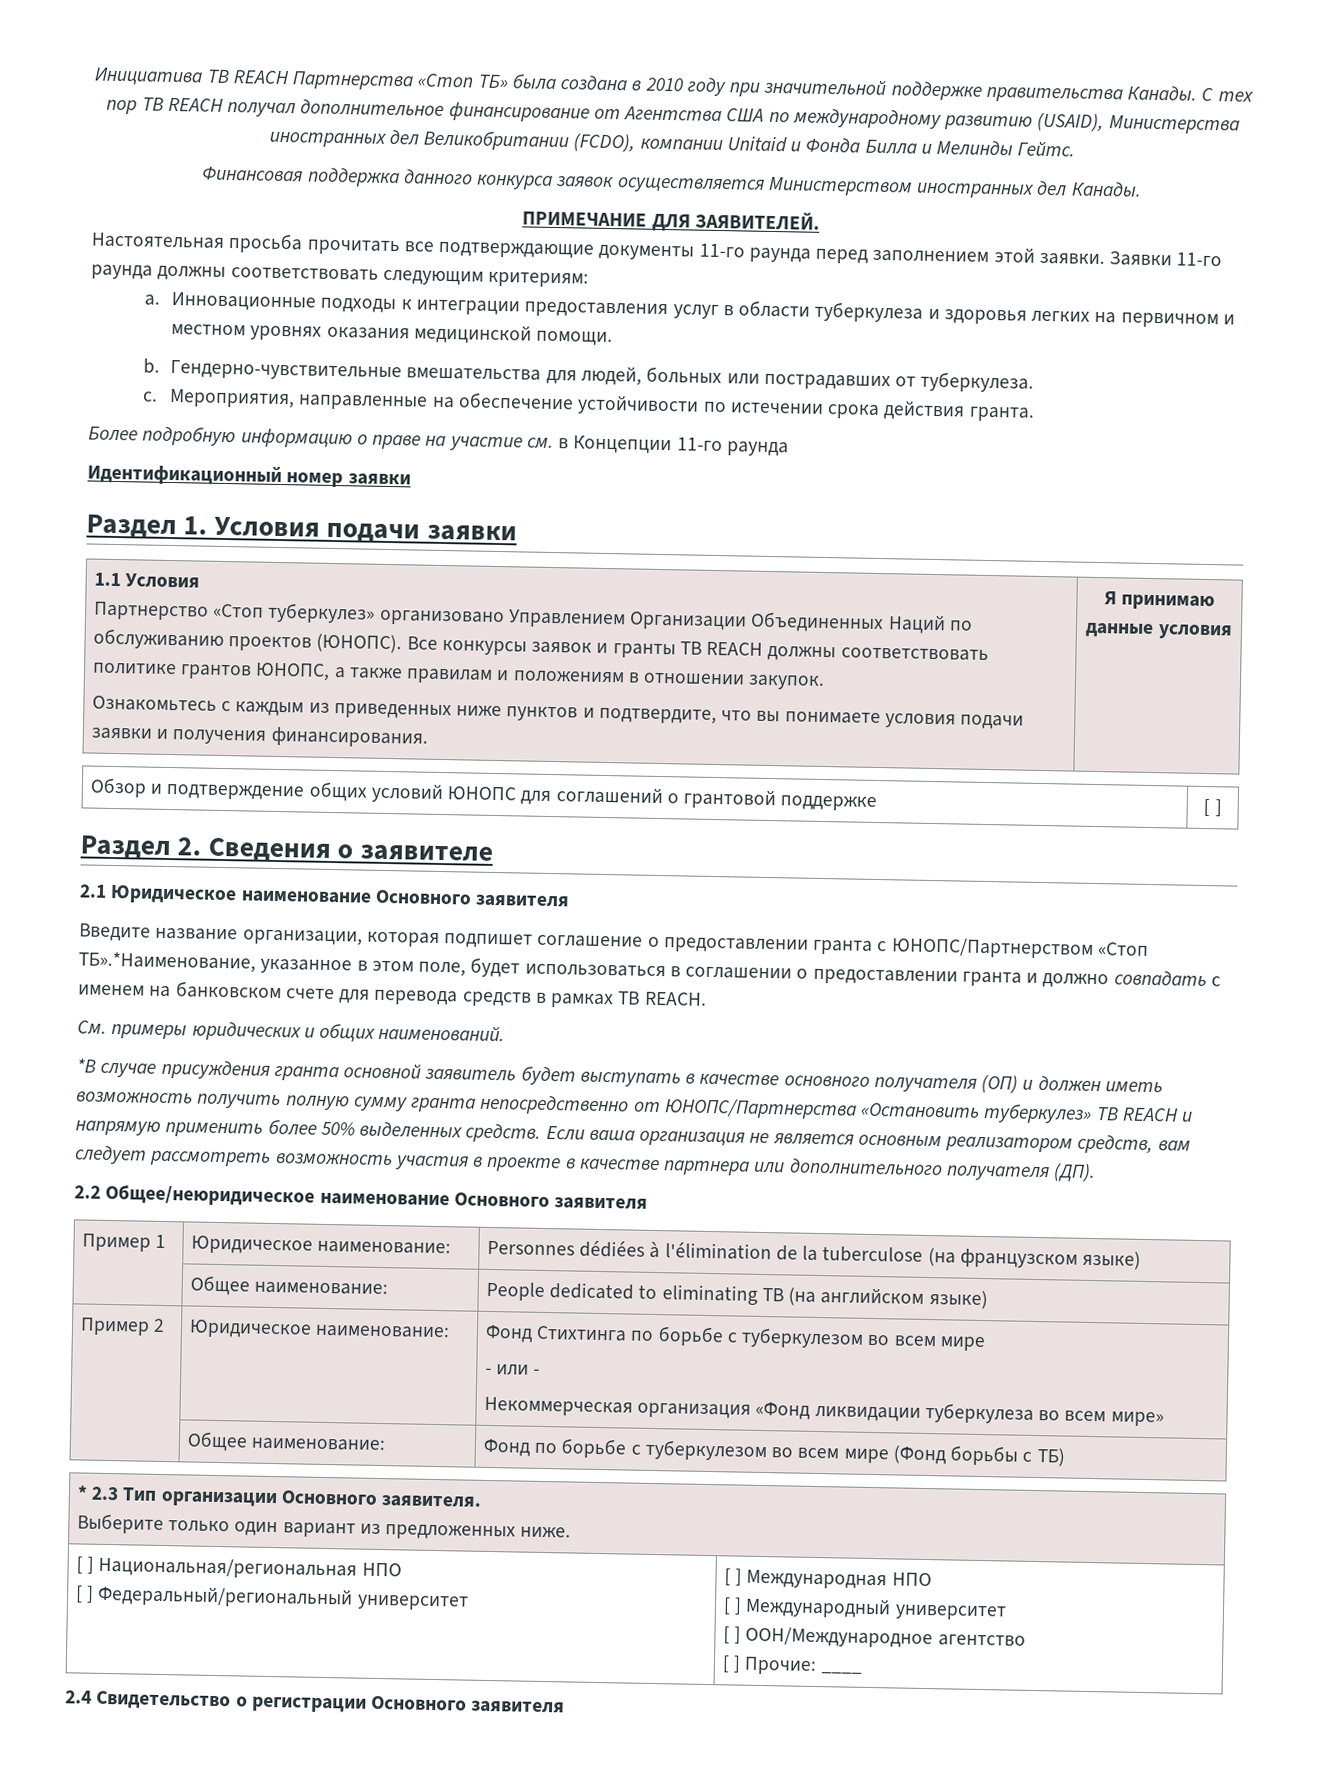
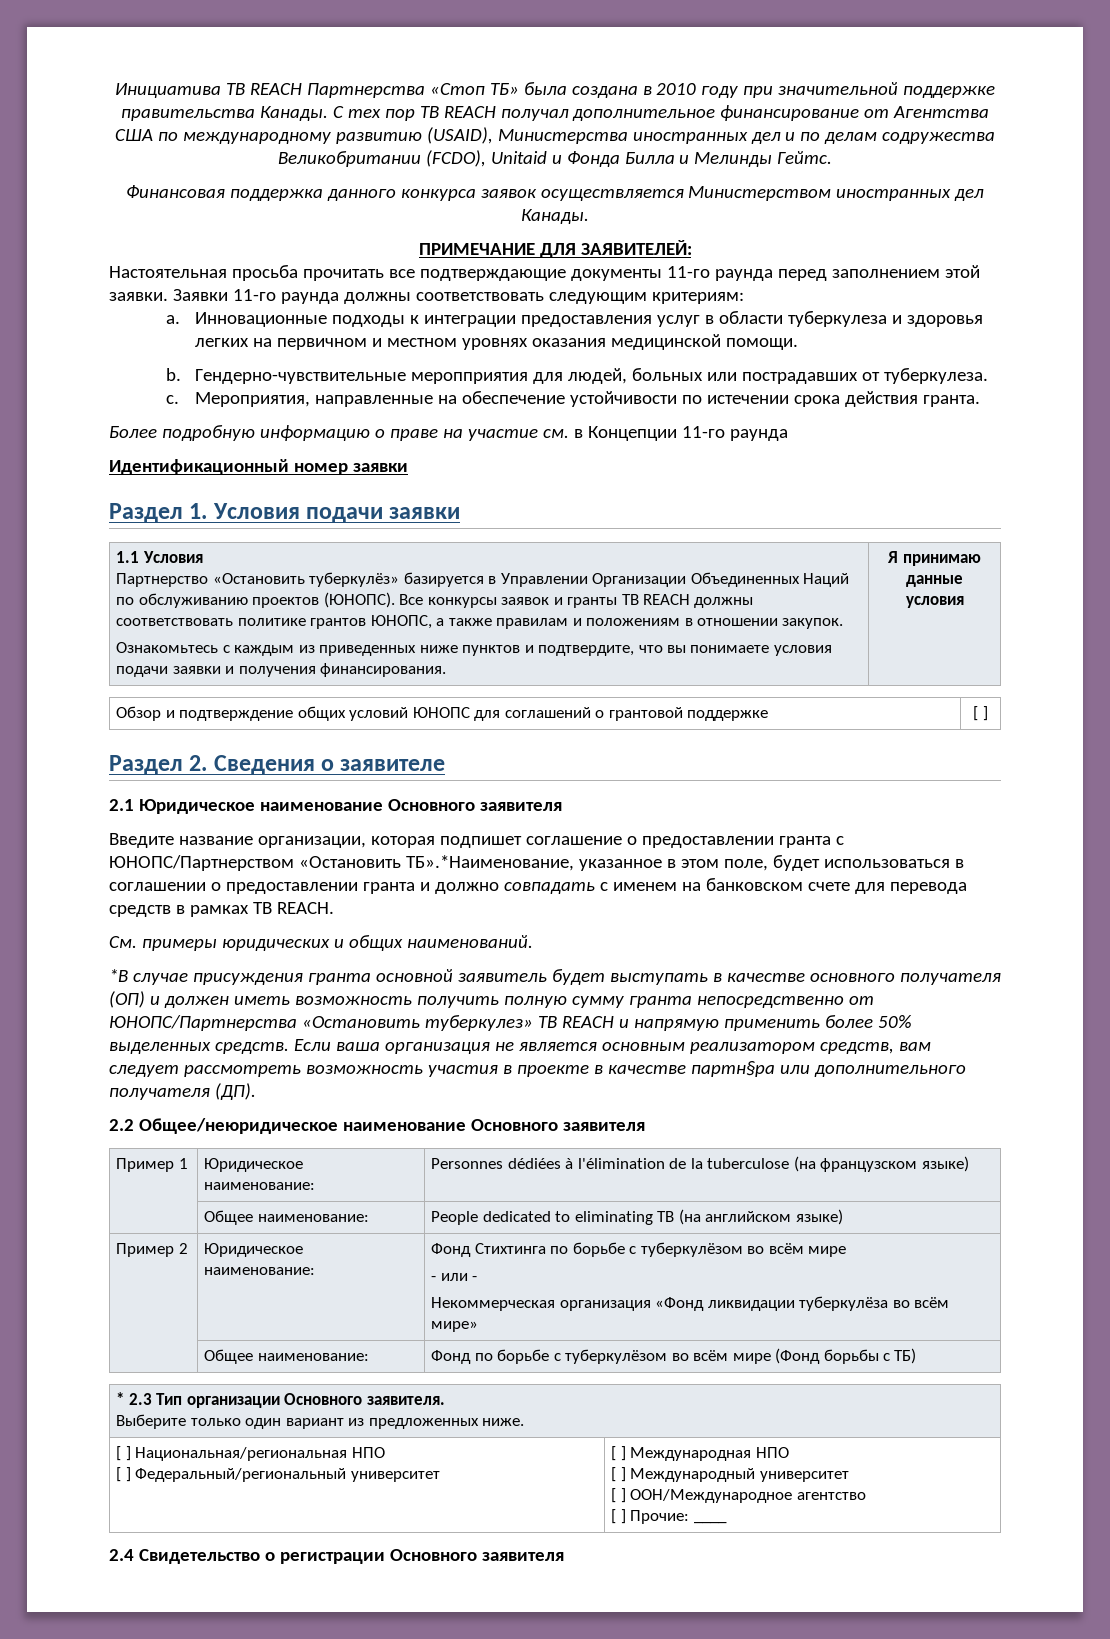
- С тех пор TB REACH получал дополнительное финансирование от Агентства США по международному развитию (USAID), Министерства иностранных дел Великобритании (FCDO), компании Unitaid и Фонда Билла и Мелинды Гейтс.
+ С тех пор TB REACH получал дополнительное финансирование от Агентства США по международному развитию (USAID), Министерства иностранных дел и по делам содружества Великобритании (FCDO), Unitaid и Фонда Билла и Мелинды Гейтс.
- ПРИМЕЧАНИЕ ДЛЯ ЗАЯВИТЕЛЕЙ.
+ ПРИМЕЧАНИЕ ДЛЯ ЗАЯВИТЕЛЕЙ:
- Гендерно-чувствительные вмешательства для людей, больных или пострадавших от туберкулеза.
+ Гендерно-чувствительные меропприятия для людей, больных или пострадавших от туберкулеза.
- Партнерство «Стоп туберкулез» организовано Управлением Организации Объединенных Наций по обслуживанию проектов (ЮНОПС).
+ Партнерство «Остановить туберкулёз» базируется в Управлении Организации Объединенных Наций по обслуживанию проектов (ЮНОПС).
- Введите название организации, которая подпишет соглашение о предоставлении гранта с ЮНОПС/Партнерством «Стоп ТБ».*Наименование, указанное в этом поле, будет использоваться в соглашении о предоставлении гранта и должно совпадать с именем на банковском счете для перевода средств в рамках TB REACH.
+ Введите название организации, которая подпишет соглашение о предоставлении гранта с ЮНОПС/Партнерством «Остановить ТБ».*Наименование, указанное в этом поле, будет использоваться в соглашении о предоставлении гранта и должно совпадать с именем на банковском счете для перевода средств в рамках TB REACH.
- Если ваша организация не является основным реализатором средств, вам следует рассмотреть возможность участия в проекте в качестве партнера или дополнительного получателя (ДП).
+ Если ваша организация не является основным реализатором средств, вам следует рассмотреть возможность участия в проекте в качестве партн§ра или дополнительного получателя (ДП).
- Пример 2 | Юридическое наименование: | Фонд Стихтинга по борьбе с туберкулезом во всем мире
+ Пример 2 | Юридическое наименование: | Фонд Стихтинга по борьбе с туберкулёзом во всём мире
  - или -
- Некоммерческая организация «Фонд ликвидации туберкулеза во всем мире»
+ Некоммерческая организация «Фонд ликвидации туберкулёза во всём мире»
- | Общее наименование: | Фонд по борьбе с туберкулезом во всем мире (Фонд борьбы с ТБ)
+ | Общее наименование: | Фонд по борьбе с туберкулёзом во всём мире (Фонд борьбы с ТБ)

